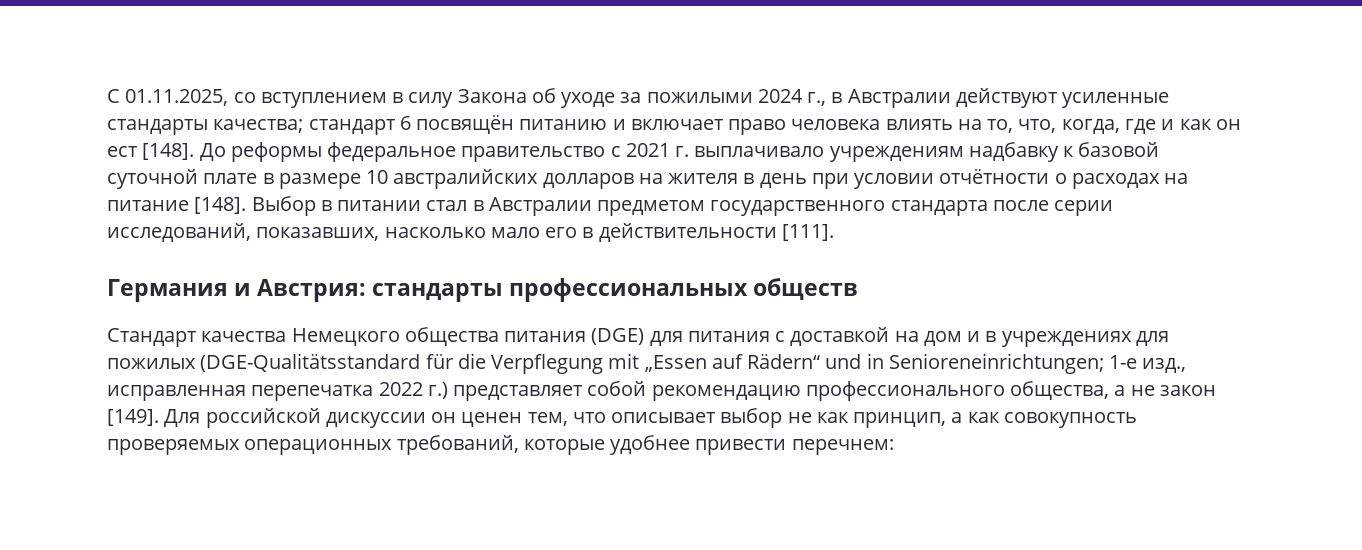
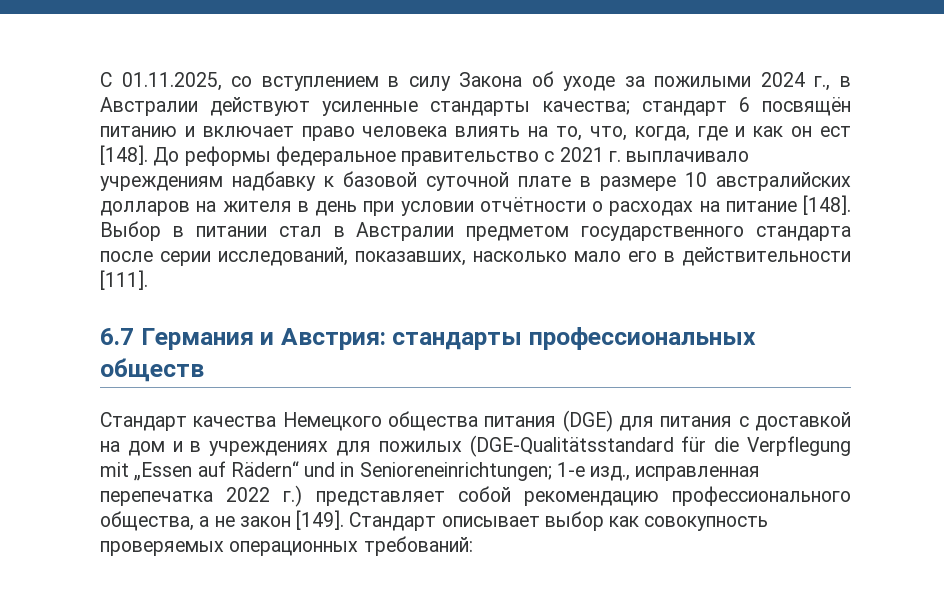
- Германия и Австрия: стандарты профессиональных обществ
+ 6.7 Германия и Австрия: стандарты профессиональных обществ
- Для российской дискуссии он ценен тем, что описывает выбор не как принцип, а как совокупность проверяемых операционных требований, которые удобнее привести перечнем:
+ Стандарт описывает выбор как совокупность проверяемых операционных требований:

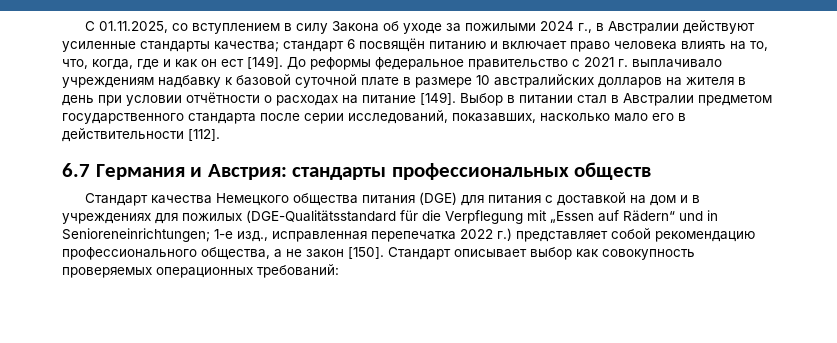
- С 01.11.2025, со вступлением в силу Закона об уходе за пожилыми 2024 г., в Австралии действуют усиленные стандарты качества; стандарт 6 посвящён питанию и включает право человека влиять на то, что, когда, где и как он ест [148].
+ С 01.11.2025, со вступлением в силу Закона об уходе за пожилыми 2024 г., в Австралии действуют усиленные стандарты качества; стандарт 6 посвящён питанию и включает право человека влиять на то, что, когда, где и как он ест [149].
- До реформы федеральное правительство с 2021 г. выплачивало учреждениям надбавку к базовой суточной плате в размере 10 австралийских долларов на жителя в день при условии отчётности о расходах на питание [148].
+ До реформы федеральное правительство с 2021 г. выплачивало учреждениям надбавку к базовой суточной плате в размере 10 австралийских долларов на жителя в день при условии отчётности о расходах на питание [149].
- Выбор в питании стал в Австралии предметом государственного стандарта после серии исследований, показавших, насколько мало его в действительности [111].
+ Выбор в питании стал в Австралии предметом государственного стандарта после серии исследований, показавших, насколько мало его в действительности [112].
- Стандарт качества Немецкого общества питания (DGE) для питания с доставкой на дом и в учреждениях для пожилых (DGE-Qualitätsstandard für die Verpflegung mit „Essen auf Rädern“ und in Senioreneinrichtungen; 1-е изд., исправленная перепечатка 2022 г.) представляет собой рекомендацию профессионального общества, а не закон [149].
+ Стандарт качества Немецкого общества питания (DGE) для питания с доставкой на дом и в учреждениях для пожилых (DGE-Qualitätsstandard für die Verpflegung mit „Essen auf Rädern“ und in Senioreneinrichtungen; 1-е изд., исправленная перепечатка 2022 г.) представляет собой рекомендацию профессионального общества, а не закон [150].

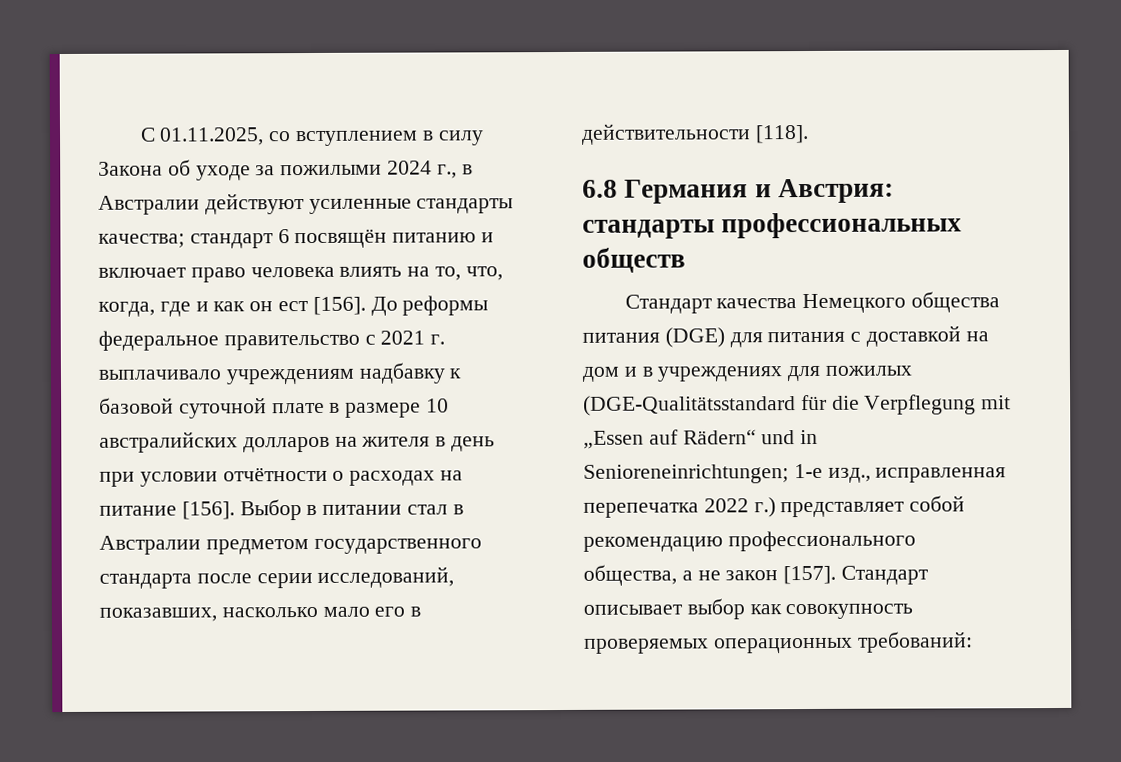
- С 01.11.2025, со вступлением в силу Закона об уходе за пожилыми 2024 г., в Австралии действуют усиленные стандарты качества; стандарт 6 посвящён питанию и включает право человека влиять на то, что, когда, где и как он ест [149].
+ С 01.11.2025, со вступлением в силу Закона об уходе за пожилыми 2024 г., в Австралии действуют усиленные стандарты качества; стандарт 6 посвящён питанию и включает право человека влиять на то, что, когда, где и как он ест [156].
- До реформы федеральное правительство с 2021 г. выплачивало учреждениям надбавку к базовой суточной плате в размере 10 австралийских долларов на жителя в день при условии отчётности о расходах на питание [149].
+ До реформы федеральное правительство с 2021 г. выплачивало учреждениям надбавку к базовой суточной плате в размере 10 австралийских долларов на жителя в день при условии отчётности о расходах на питание [156].
- Выбор в питании стал в Австралии предметом государственного стандарта после серии исследований, показавших, насколько мало его в действительности [112].
- 6.7 Германия и Австрия: стандарты профессиональных обществ
+ Выбор в питании стал в Австралии предметом государственного стандарта после серии исследований, показавших, насколько мало его в действительности [118].
+ 6.8 Германия и Австрия: стандарты профессиональных обществ
- Стандарт качества Немецкого общества питания (DGE) для питания с доставкой на дом и в учреждениях для пожилых (DGE-Qualitätsstandard für die Verpflegung mit „Essen auf Rädern“ und in Senioreneinrichtungen; 1-е изд., исправленная перепечатка 2022 г.) представляет собой рекомендацию профессионального общества, а не закон [150].
+ Стандарт качества Немецкого общества питания (DGE) для питания с доставкой на дом и в учреждениях для пожилых (DGE-Qualitätsstandard für die Verpflegung mit „Essen auf Rädern“ und in Senioreneinrichtungen; 1-е изд., исправленная перепечатка 2022 г.) представляет собой рекомендацию профессионального общества, а не закон [157].

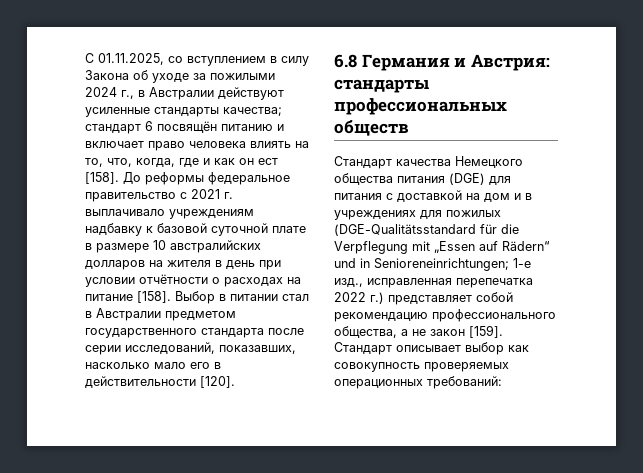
- С 01.11.2025, со вступлением в силу Закона об уходе за пожилыми 2024 г., в Австралии действуют усиленные стандарты качества; стандарт 6 посвящён питанию и включает право человека влиять на то, что, когда, где и как он ест [156].
+ С 01.11.2025, со вступлением в силу Закона об уходе за пожилыми 2024 г., в Австралии действуют усиленные стандарты качества; стандарт 6 посвящён питанию и включает право человека влиять на то, что, когда, где и как он ест [158].
- До реформы федеральное правительство с 2021 г. выплачивало учреждениям надбавку к базовой суточной плате в размере 10 австралийских долларов на жителя в день при условии отчётности о расходах на питание [156].
+ До реформы федеральное правительство с 2021 г. выплачивало учреждениям надбавку к базовой суточной плате в размере 10 австралийских долларов на жителя в день при условии отчётности о расходах на питание [158].
- Выбор в питании стал в Австралии предметом государственного стандарта после серии исследований, показавших, насколько мало его в действительности [118].
+ Выбор в питании стал в Австралии предметом государственного стандарта после серии исследований, показавших, насколько мало его в действительности [120].
- Стандарт качества Немецкого общества питания (DGE) для питания с доставкой на дом и в учреждениях для пожилых (DGE-Qualitätsstandard für die Verpflegung mit „Essen auf Rädern“ und in Senioreneinrichtungen; 1-е изд., исправленная перепечатка 2022 г.) представляет собой рекомендацию профессионального общества, а не закон [157].
+ Стандарт качества Немецкого общества питания (DGE) для питания с доставкой на дом и в учреждениях для пожилых (DGE-Qualitätsstandard für die Verpflegung mit „Essen auf Rädern“ und in Senioreneinrichtungen; 1-е изд., исправленная перепечатка 2022 г.) представляет собой рекомендацию профессионального общества, а не закон [159].

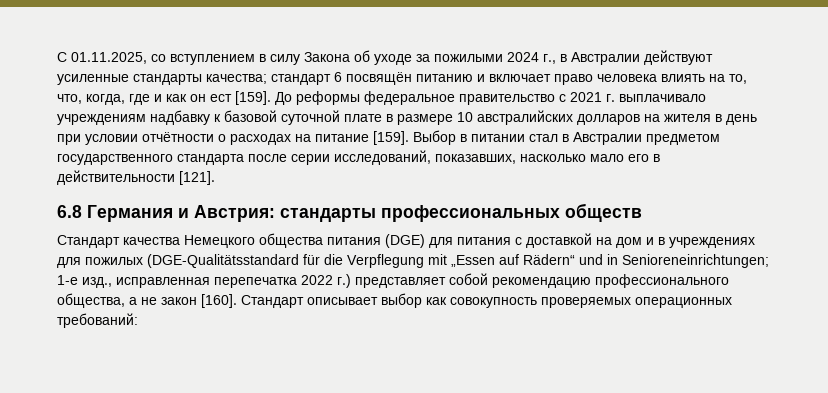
- С 01.11.2025, со вступлением в силу Закона об уходе за пожилыми 2024 г., в Австралии действуют усиленные стандарты качества; стандарт 6 посвящён питанию и включает право человека влиять на то, что, когда, где и как он ест [158].
+ С 01.11.2025, со вступлением в силу Закона об уходе за пожилыми 2024 г., в Австралии действуют усиленные стандарты качества; стандарт 6 посвящён питанию и включает право человека влиять на то, что, когда, где и как он ест [159].
- До реформы федеральное правительство с 2021 г. выплачивало учреждениям надбавку к базовой суточной плате в размере 10 австралийских долларов на жителя в день при условии отчётности о расходах на питание [158].
+ До реформы федеральное правительство с 2021 г. выплачивало учреждениям надбавку к базовой суточной плате в размере 10 австралийских долларов на жителя в день при условии отчётности о расходах на питание [159].
- Выбор в питании стал в Австралии предметом государственного стандарта после серии исследований, показавших, насколько мало его в действительности [120].
+ Выбор в питании стал в Австралии предметом государственного стандарта после серии исследований, показавших, насколько мало его в действительности [121].
- Стандарт качества Немецкого общества питания (DGE) для питания с доставкой на дом и в учреждениях для пожилых (DGE-Qualitätsstandard für die Verpflegung mit „Essen auf Rädern“ und in Senioreneinrichtungen; 1-е изд., исправленная перепечатка 2022 г.) представляет собой рекомендацию профессионального общества, а не закон [159].
+ Стандарт качества Немецкого общества питания (DGE) для питания с доставкой на дом и в учреждениях для пожилых (DGE-Qualitätsstandard für die Verpflegung mit „Essen auf Rädern“ und in Senioreneinrichtungen; 1-е изд., исправленная перепечатка 2022 г.) представляет собой рекомендацию профессионального общества, а не закон [160].

